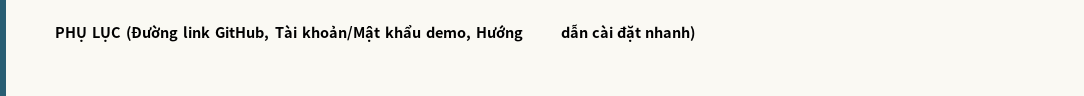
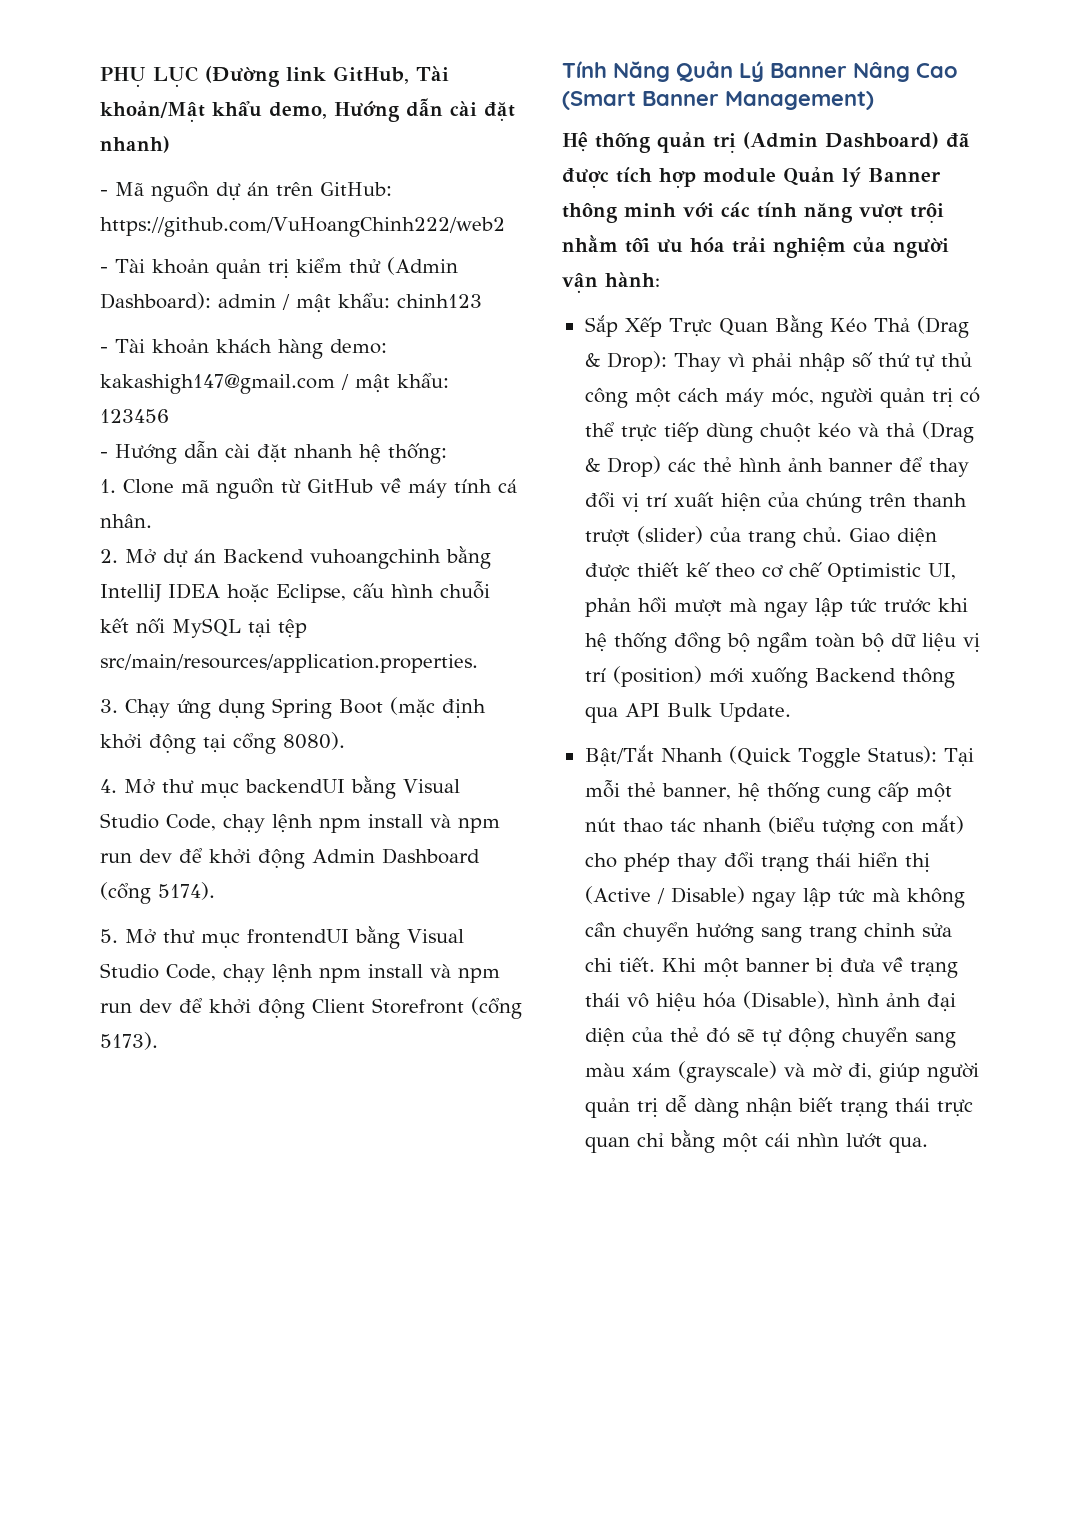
+ - Mã nguồn dự án trên GitHub: https://github.com/VuHoangChinh222/web2
+ - Tài khoản quản trị kiểm thử (Admin Dashboard): admin / mật khẩu: chinh123
+ - Tài khoản khách hàng demo: kakashigh147@gmail.com / mật khẩu: 123456
+ - Hướng dẫn cài đặt nhanh hệ thống:
+ 1. Clone mã nguồn từ GitHub về máy tính cá nhân.
+ 2. Mở dự án Backend vuhoangchinh bằng IntelliJ IDEA hoặc Eclipse, cấu hình chuỗi kết nối MySQL tại tệp src/main/resources/application.properties.
+ 3. Chạy ứng dụng Spring Boot (mặc định khởi động tại cổng 8080).
+ 4. Mở thư mục backendUI bằng Visual Studio Code, chạy lệnh npm install và npm run dev để khởi động Admin Dashboard (cổng 5174).
+ 5. Mở thư mục frontendUI bằng Visual Studio Code, chạy lệnh npm install và npm run dev để khởi động Client Storefront (cổng 5173).
+ Tính Năng Quản Lý Banner Nâng Cao (Smart Banner Management)
+ Hệ thống quản trị (Admin Dashboard) đã được tích hợp module Quản lý Banner thông minh với các tính năng vượt trội nhằm tối ưu hóa trải nghiệm của người vận hành:
+ Sắp Xếp Trực Quan Bằng Kéo Thả (Drag & Drop): Thay vì phải nhập số thứ tự thủ công một cách máy móc, người quản trị có thể trực tiếp dùng chuột kéo và thả (Drag & Drop) các thẻ hình ảnh banner để thay đổi vị trí xuất hiện của chúng trên thanh trượt (slider) của trang chủ. Giao diện được thiết kế theo cơ chế Optimistic UI, phản hồi mượt mà ngay lập tức trước khi hệ thống đồng bộ ngầm toàn bộ dữ liệu vị trí (position) mới xuống Backend thông qua API Bulk Update.
+ Bật/Tắt Nhanh (Quick Toggle Status): Tại mỗi thẻ banner, hệ thống cung cấp một nút thao tác nhanh (biểu tượng con mắt) cho phép thay đổi trạng thái hiển thị (Active / Disable) ngay lập tức mà không cần chuyển hướng sang trang chỉnh sửa chi tiết. Khi một banner bị đưa về trạng thái vô hiệu hóa (Disable), hình ảnh đại diện của thẻ đó sẽ tự động chuyển sang màu xám (grayscale) và mờ đi, giúp người quản trị dễ dàng nhận biết trạng thái trực quan chỉ bằng một cái nhìn lướt qua.

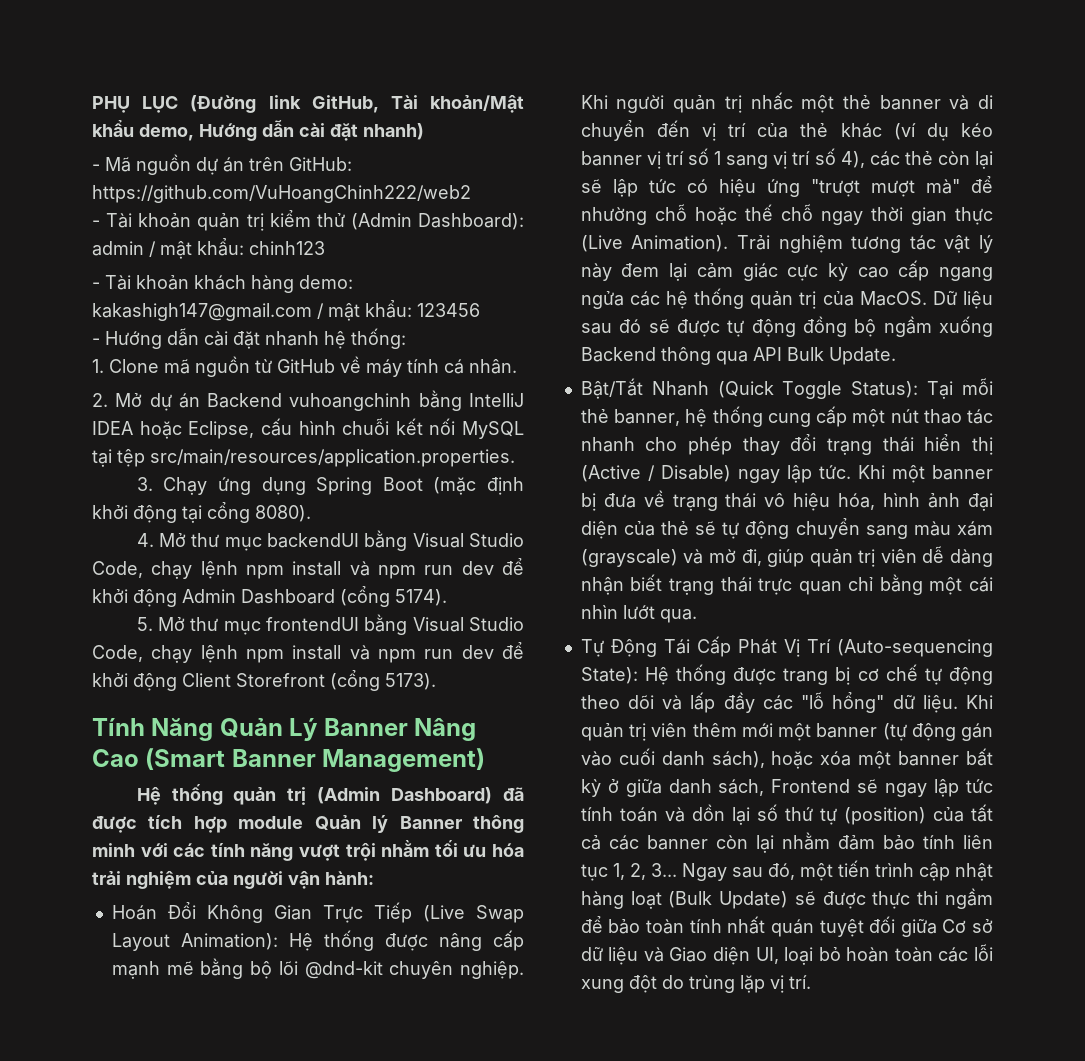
- Sắp Xếp Trực Quan Bằng Kéo Thả (Drag & Drop): Thay vì phải nhập số thứ tự thủ công một cách máy móc, người quản trị có thể trực tiếp dùng chuột kéo và thả (Drag & Drop) các thẻ hình ảnh banner để thay đổi vị trí xuất hiện của chúng trên thanh trượt (slider) của trang chủ. Giao diện được thiết kế theo cơ chế Optimistic UI, phản hồi mượt mà ngay lập tức trước khi hệ thống đồng bộ ngầm toàn bộ dữ liệu vị trí (position) mới xuống Backend thông qua API Bulk Update.
+ Hoán Đổi Không Gian Trực Tiếp (Live Swap Layout Animation): Hệ thống được nâng cấp mạnh mẽ bằng bộ lõi @dnd-kit chuyên nghiệp. Khi người quản trị nhấc một thẻ banner và di chuyển đến vị trí của thẻ khác (ví dụ kéo banner vị trí số 1 sang vị trí số 4), các thẻ còn lại sẽ lập tức có hiệu ứng "trượt mượt mà" để nhường chỗ hoặc thế chỗ ngay thời gian thực (Live Animation). Trải nghiệm tương tác vật lý này đem lại cảm giác cực kỳ cao cấp ngang ngửa các hệ thống quản trị của MacOS. Dữ liệu sau đó sẽ được tự động đồng bộ ngầm xuống Backend thông qua API Bulk Update.
- Bật/Tắt Nhanh (Quick Toggle Status): Tại mỗi thẻ banner, hệ thống cung cấp một nút thao tác nhanh (biểu tượng con mắt) cho phép thay đổi trạng thái hiển thị (Active / Disable) ngay lập tức mà không cần chuyển hướng sang trang chỉnh sửa chi tiết.
+ Bật/Tắt Nhanh (Quick Toggle Status): Tại mỗi thẻ banner, hệ thống cung cấp một nút thao tác nhanh cho phép thay đổi trạng thái hiển thị (Active / Disable) ngay lập tức.
- Khi một banner bị đưa về trạng thái vô hiệu hóa (Disable), hình ảnh đại diện của thẻ đó sẽ tự động chuyển sang màu xám (grayscale) và mờ đi, giúp người quản trị dễ dàng nhận biết trạng thái trực quan chỉ bằng một cái nhìn lướt qua.
+ Khi một banner bị đưa về trạng thái vô hiệu hóa, hình ảnh đại diện của thẻ sẽ tự động chuyển sang màu xám (grayscale) và mờ đi, giúp quản trị viên dễ dàng nhận biết trạng thái trực quan chỉ bằng một cái nhìn lướt qua.
+ Tự Động Tái Cấp Phát Vị Trí (Auto-sequencing State): Hệ thống được trang bị cơ chế tự động theo dõi và lấp đầy các "lỗ hổng" dữ liệu. Khi quản trị viên thêm mới một banner (tự động gán vào cuối danh sách), hoặc xóa một banner bất kỳ ở giữa danh sách, Frontend sẽ ngay lập tức tính toán và dồn lại số thứ tự (position) của tất cả các banner còn lại nhằm đảm bảo tính liên tục 1, 2, 3... Ngay sau đó, một tiến trình cập nhật hàng loạt (Bulk Update) sẽ được thực thi ngầm để bảo toàn tính nhất quán tuyệt đối giữa Cơ sở dữ liệu và Giao diện UI, loại bỏ hoàn toàn các lỗi xung đột do trùng lặp vị trí.

